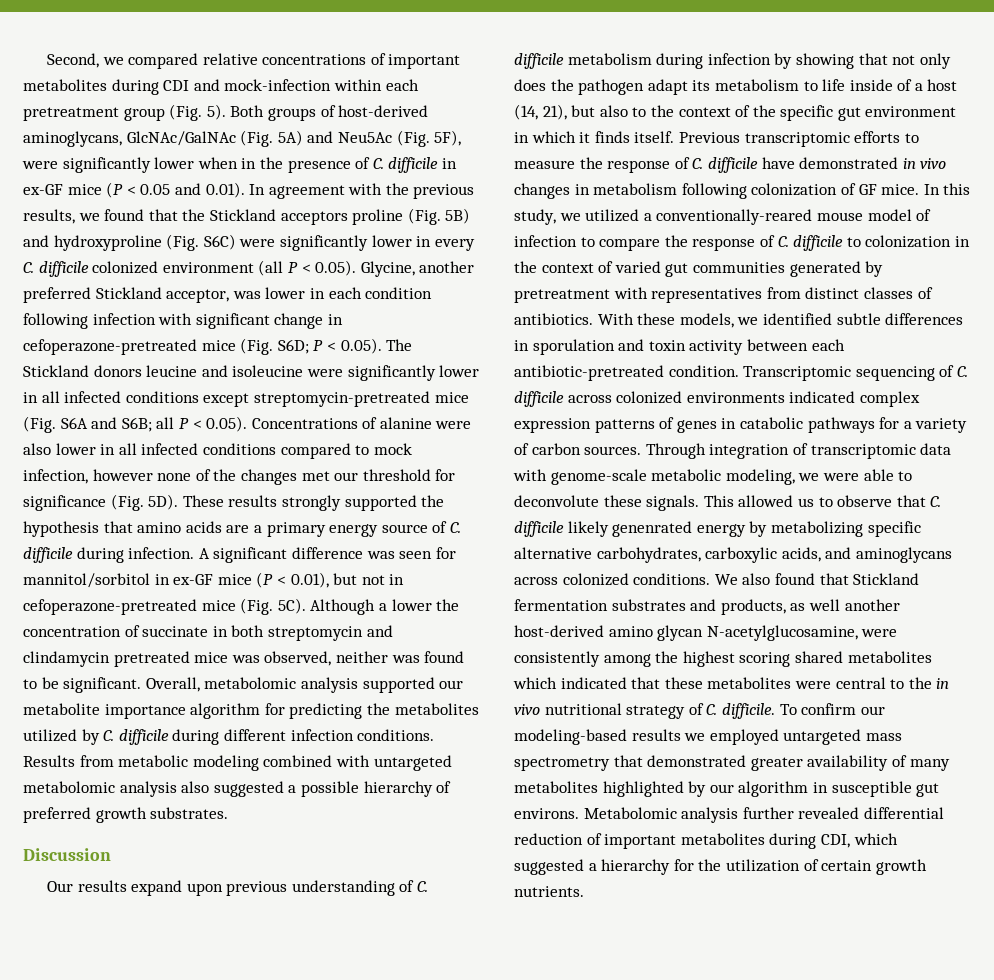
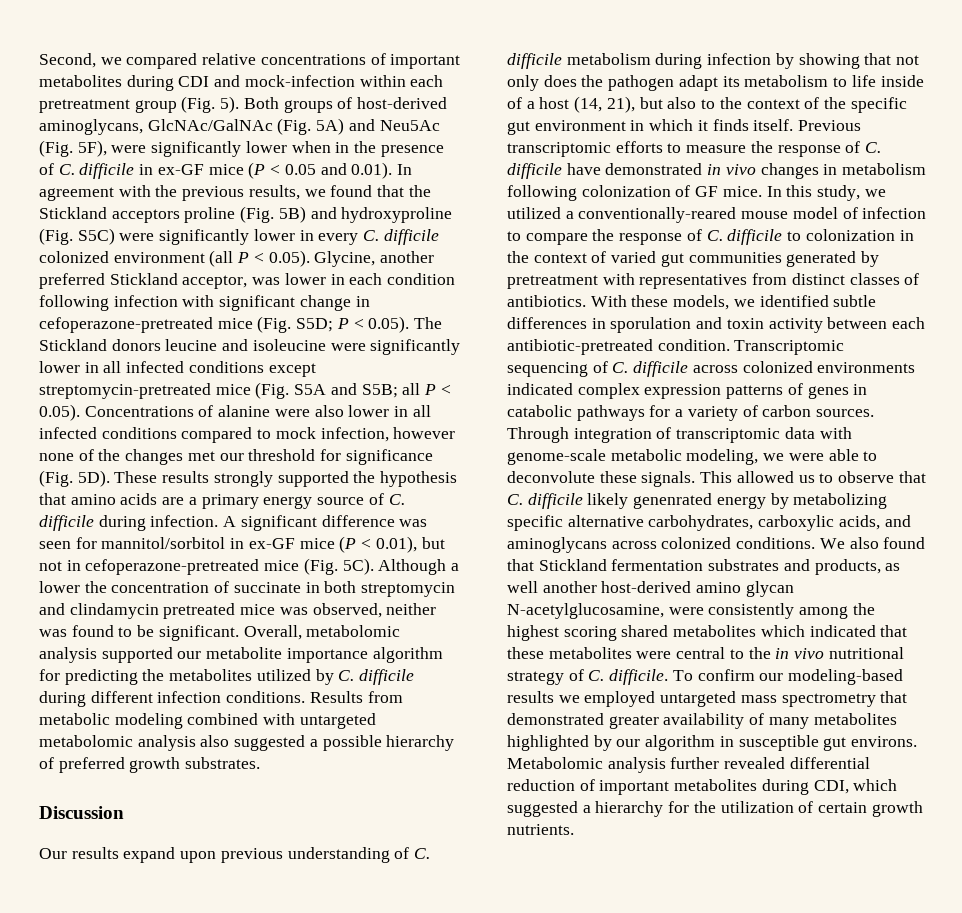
- Both groups of host-derived aminoglycans, GlcNAc/GalNAc (Fig. 5A) and Neu5Ac (Fig. 5F), were significantly lower when in the presence of C. difficile in ex-GF mice (P < 0.05 and 0.01). In agreement with the previous results, we found that the Stickland acceptors proline (Fig. 5B) and hydroxyproline (Fig. S6C) were significantly lower in every C. difficile colonized environment (all P < 0.05). Glycine, another preferred Stickland acceptor, was lower in each condition following infection with significant change in cefoperazone-pretreated mice (Fig. S6D;
+ Both groups of host-derived aminoglycans, GlcNAc/GalNAc (Fig. 5A) and Neu5Ac (Fig. 5F), were significantly lower when in the presence of C. difficile in ex-GF mice (P < 0.05 and 0.01). In agreement with the previous results, we found that the Stickland acceptors proline (Fig. 5B) and hydroxyproline (Fig. S5C) were significantly lower in every C. difficile colonized environment (all P < 0.05). Glycine, another preferred Stickland acceptor, was lower in each condition following infection with significant change in cefoperazone-pretreated mice (Fig. S5D;
- P < 0.05). The Stickland donors leucine and isoleucine were significantly lower in all infected conditions except streptomycin-pretreated mice (Fig. S6A and S6B;
+ P < 0.05). The Stickland donors leucine and isoleucine were significantly lower in all infected conditions except streptomycin-pretreated mice (Fig. S5A and S5B;

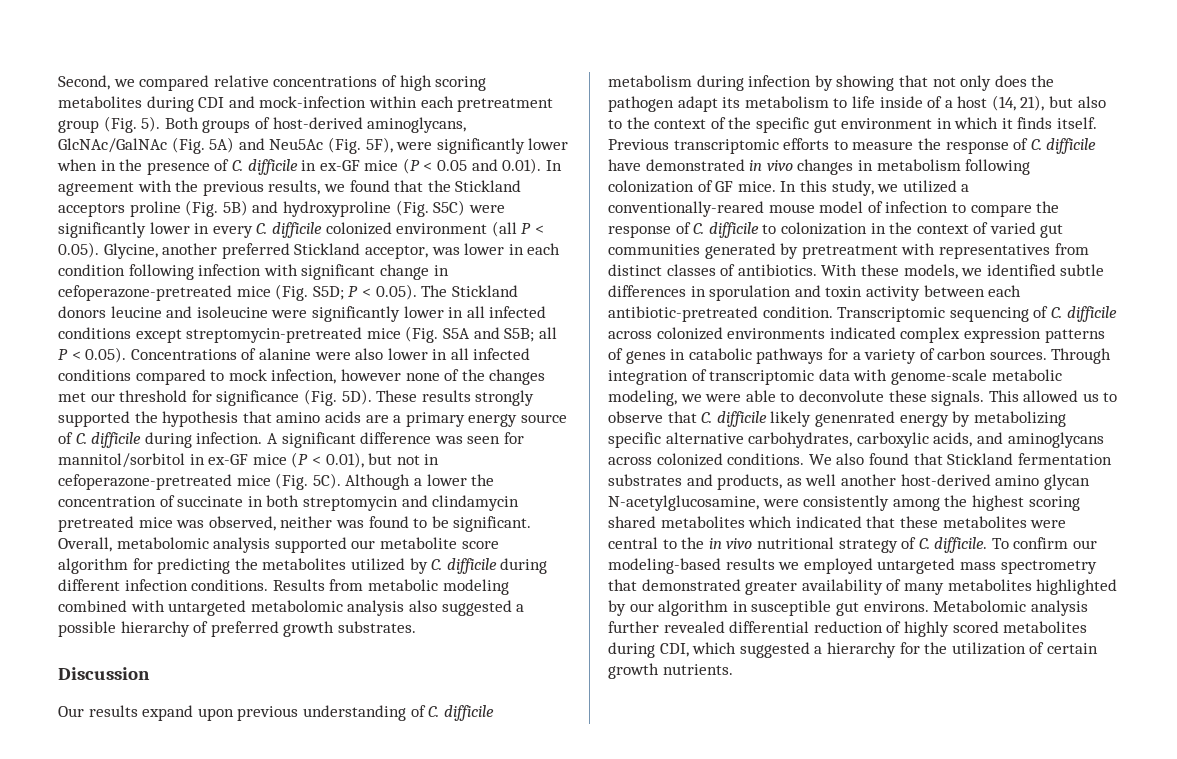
- Second, we compared relative concentrations of important metabolites during CDI and mock-infection within each pretreatment group (Fig. 5).
+ Second, we compared relative concentrations of high scoring metabolites during CDI and mock-infection within each pretreatment group (Fig. 5).
- Overall, metabolomic analysis supported our metabolite importance algorithm for predicting the metabolites utilized by C. difficile during different infection conditions.
+ Overall, metabolomic analysis supported our metabolite score algorithm for predicting the metabolites utilized by C. difficile during different infection conditions.
- Metabolomic analysis further revealed differential reduction of important metabolites during CDI, which suggested a hierarchy for the utilization of certain growth nutrients.
+ Metabolomic analysis further revealed differential reduction of highly scored metabolites during CDI, which suggested a hierarchy for the utilization of certain growth nutrients.

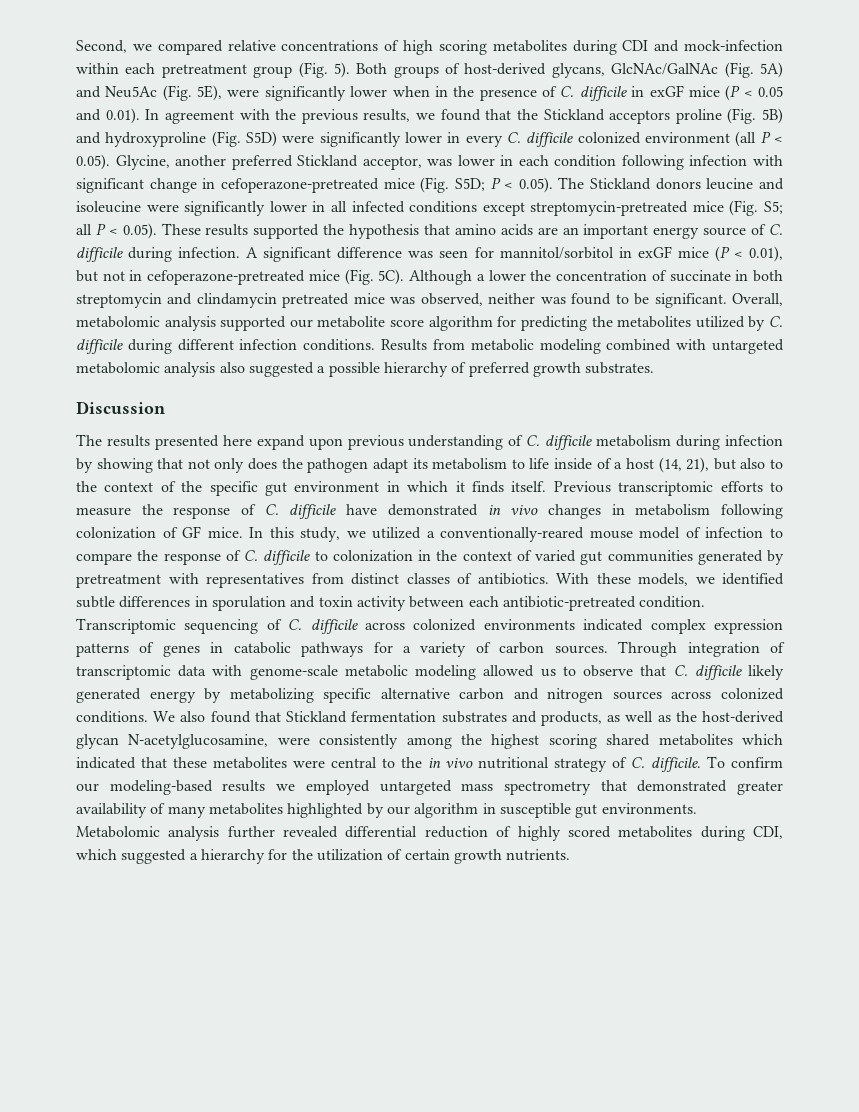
- Both groups of host-derived aminoglycans, GlcNAc/GalNAc (Fig. 5A) and Neu5Ac (Fig. 5F), were significantly lower when in the presence of C. difficile in ex-GF mice (P < 0.05 and 0.01). In agreement with the previous results, we found that the Stickland acceptors proline (Fig. 5B) and hydroxyproline (Fig. S5C) were significantly lower in every C. difficile colonized environment (all P < 0.05). Glycine, another preferred Stickland acceptor, was lower in each condition following infection with significant change in cefoperazone-pretreated mice (Fig. S5D;
+ Both groups of host-derived glycans, GlcNAc/GalNAc (Fig. 5A) and Neu5Ac (Fig. 5E), were significantly lower when in the presence of C. difficile in exGF mice (P < 0.05 and 0.01). In agreement with the previous results, we found that the Stickland acceptors proline (Fig. 5B) and hydroxyproline (Fig. S5D) were significantly lower in every C. difficile colonized environment (all P < 0.05). Glycine, another preferred Stickland acceptor, was lower in each condition following infection with significant change in cefoperazone-pretreated mice (Fig. S5D;
- P < 0.05). The Stickland donors leucine and isoleucine were significantly lower in all infected conditions except streptomycin-pretreated mice (Fig. S5A and S5B;
+ P < 0.05). The Stickland donors leucine and isoleucine were significantly lower in all infected conditions except streptomycin-pretreated mice (Fig. S5;
- all P < 0.05). Concentrations of alanine were also lower in all infected conditions compared to mock infection, however none of the changes met our threshold for significance (Fig. 5D). These results strongly supported the hypothesis that amino acids are a primary energy source of C. difficile during infection.
+ all P < 0.05). These results supported the hypothesis that amino acids are an important energy source of C. difficile during infection.
- A significant difference was seen for mannitol/sorbitol in ex-GF mice (P < 0.01), but not in cefoperazone-pretreated mice (Fig. 5C).
+ A significant difference was seen for mannitol/sorbitol in exGF mice (P < 0.01), but not in cefoperazone-pretreated mice (Fig. 5C).
- Our results expand upon previous understanding of C. difficile metabolism during infection by showing that not only does the pathogen adapt its metabolism to life inside of a host (14, 21), but also to the context of the specific gut environment in which it finds itself.
+ The results presented here expand upon previous understanding of C. difficile metabolism during infection by showing that not only does the pathogen adapt its metabolism to life inside of a host (14, 21), but also to the context of the specific gut environment in which it finds itself.
- Through integration of transcriptomic data with genome-scale metabolic modeling, we were able to deconvolute these signals. This allowed us to observe that C. difficile likely genenrated energy by metabolizing specific alternative carbohydrates, carboxylic acids, and aminoglycans across colonized conditions.
+ Through integration of transcriptomic data with genome-scale metabolic modeling allowed us to observe that C. difficile likely generated energy by metabolizing specific alternative carbon and nitrogen sources across colonized conditions.
- We also found that Stickland fermentation substrates and products, as well another host-derived amino glycan N-acetylglucosamine, were consistently among the highest scoring shared metabolites which indicated that these metabolites were central to the in vivo nutritional strategy of C. difficile.
+ We also found that Stickland fermentation substrates and products, as well as the host-derived glycan N-acetylglucosamine, were consistently among the highest scoring shared metabolites which indicated that these metabolites were central to the in vivo nutritional strategy of C. difficile.
- To confirm our modeling-based results we employed untargeted mass spectrometry that demonstrated greater availability of many metabolites highlighted by our algorithm in susceptible gut environs.
+ To confirm our modeling-based results we employed untargeted mass spectrometry that demonstrated greater availability of many metabolites highlighted by our algorithm in susceptible gut environments.

